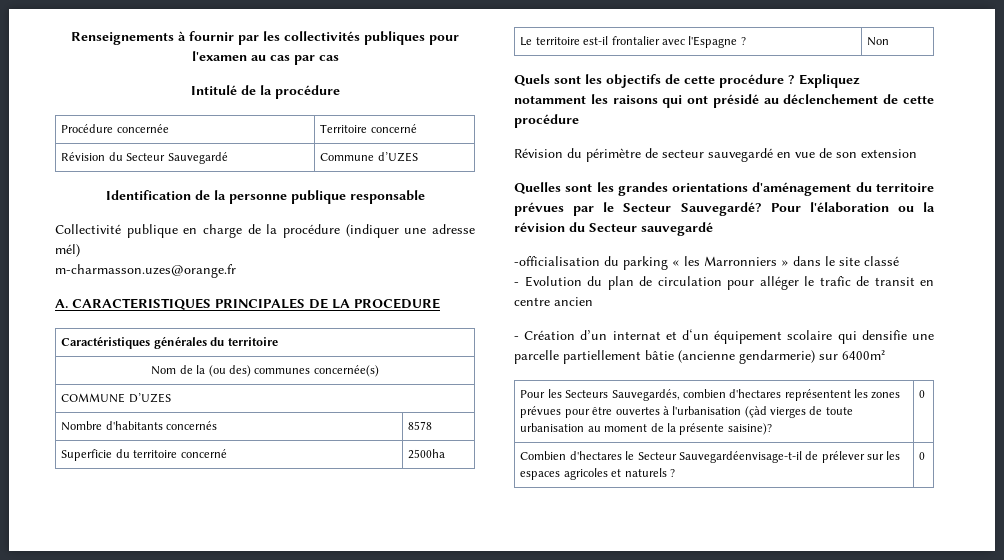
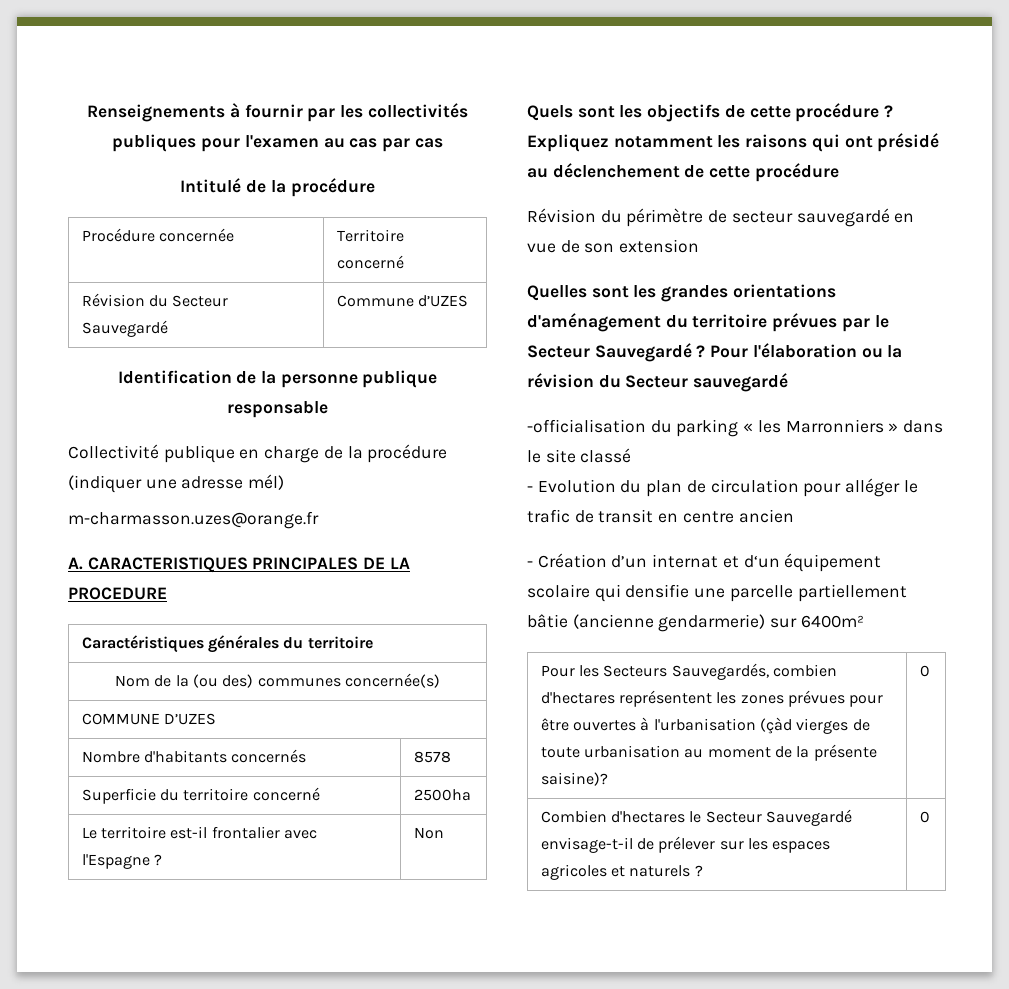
- Quelles sont les grandes orientations d'aménagement du territoire prévues par le Secteur Sauvegardé?
+ Quelles sont les grandes orientations d'aménagement du territoire prévues par le Secteur Sauvegardé ?
- Combien d'hectares le Secteur Sauvegardéenvisage-t-il de prélever sur les espaces agricoles et naturels ? | 0
+ Combien d'hectares le Secteur Sauvegardé envisage-t-il de prélever sur les espaces agricoles et naturels ? | 0

